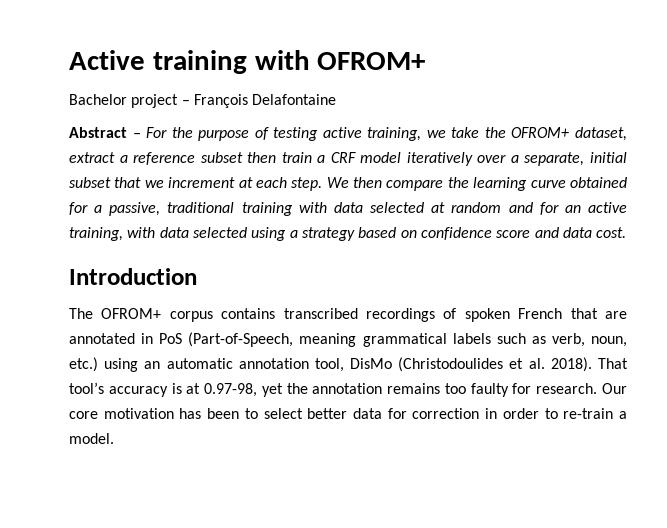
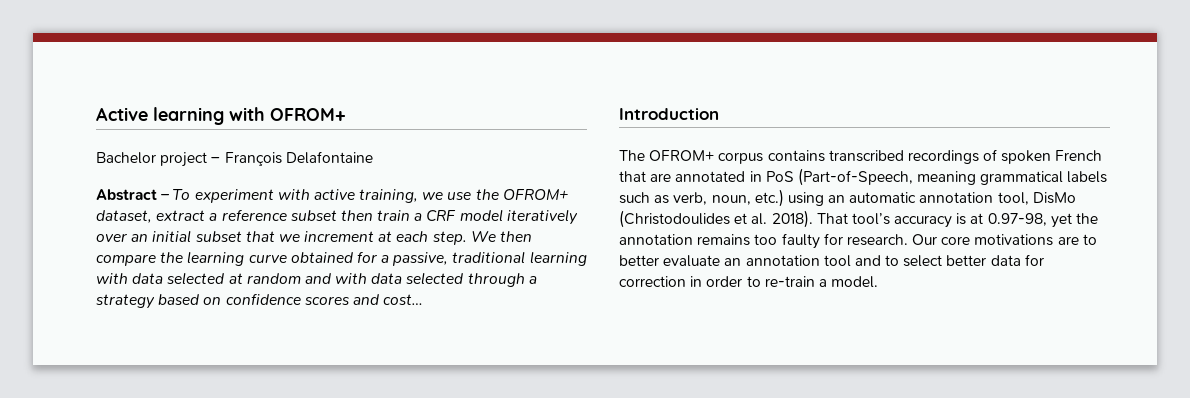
- Active training with OFROM+
+ Active learning with OFROM+
- Abstract – For the purpose of testing active training, we take the OFROM+ dataset, extract a reference subset then train a CRF model iteratively over a separate, initial subset that we increment at each step.
+ Abstract – To experiment with active training, we use the OFROM+ dataset, extract a reference subset then train a CRF model iteratively over an initial subset that we increment at each step.
- We then compare the learning curve obtained for a passive, traditional training with data selected at random and for an active training, with data selected using a strategy based on confidence score and data cost.
+ We then compare the learning curve obtained for a passive, traditional learning with data selected at random and with data selected through a strategy based on confidence scores and cost…
- Our core motivation has been to select better data for correction in order to re-train a model.
+ Our core motivations are to better evaluate an annotation tool and to select better data for correction in order to re-train a model.

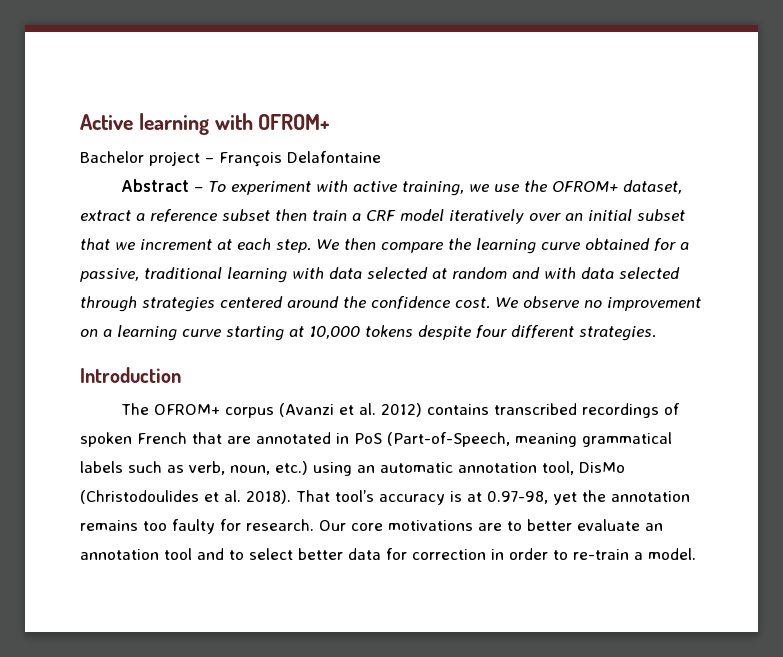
- We then compare the learning curve obtained for a passive, traditional learning with data selected at random and with data selected through a strategy based on confidence scores and cost…
+ We then compare the learning curve obtained for a passive, traditional learning with data selected at random and with data selected through strategies centered around the confidence cost. We observe no improvement on a learning curve starting at 10,000 tokens despite four different strategies.
- The OFROM+ corpus contains transcribed recordings of spoken French that are annotated in PoS (Part-of-Speech, meaning grammatical labels such as verb, noun, etc.) using an automatic annotation tool, DisMo (Christodoulides et al. 2018).
+ The OFROM+ corpus (Avanzi et al. 2012) contains transcribed recordings of spoken French that are annotated in PoS (Part-of-Speech, meaning grammatical labels such as verb, noun, etc.) using an automatic annotation tool, DisMo (Christodoulides et al. 2018).

